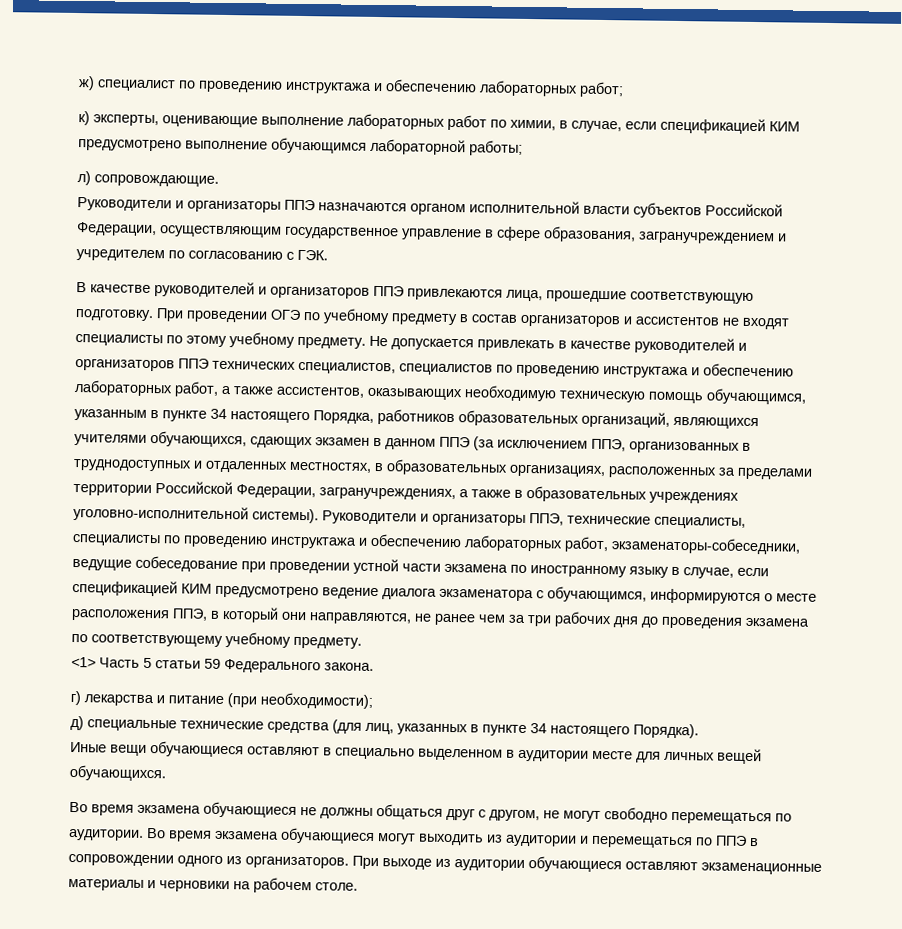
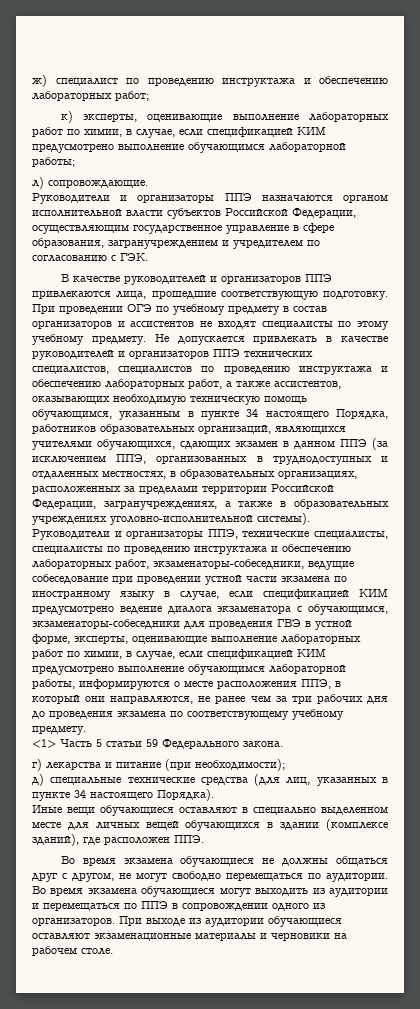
- Руководители и организаторы ППЭ, технические специалисты, специалисты по проведению инструктажа и обеспечению лабораторных работ, экзаменаторы-собеседники, ведущие собеседование при проведении устной части экзамена по иностранному языку в случае, если спецификацией КИМ предусмотрено ведение диалога экзаменатора с обучающимся, информируются о месте расположения ППЭ, в который они направляются, не ранее чем за три рабочих дня до проведения экзамена по соответствующему учебному предмету.
+ Руководители и организаторы ППЭ, технические специалисты, специалисты по проведению инструктажа и обеспечению лабораторных работ, экзаменаторы-собеседники, ведущие собеседование при проведении устной части экзамена по иностранному языку в случае, если спецификацией КИМ предусмотрено ведение диалога экзаменатора с обучающимся, экзаменаторы-собеседники для проведения ГВЭ в устной форме, эксперты, оценивающие выполнение лабораторных работ по химии, в случае, если спецификацией КИМ предусмотрено выполнение обучающимся лабораторной работы, информируются о месте расположения ППЭ, в который они направляются, не ранее чем за три рабочих дня до проведения экзамена по соответствующему учебному предмету.
- Иные вещи обучающиеся оставляют в специально выделенном в аудитории месте для личных вещей обучающихся.
+ Иные вещи обучающиеся оставляют в специально выделенном месте для личных вещей обучающихся в здании (комплексе зданий), где расположен ППЭ.

